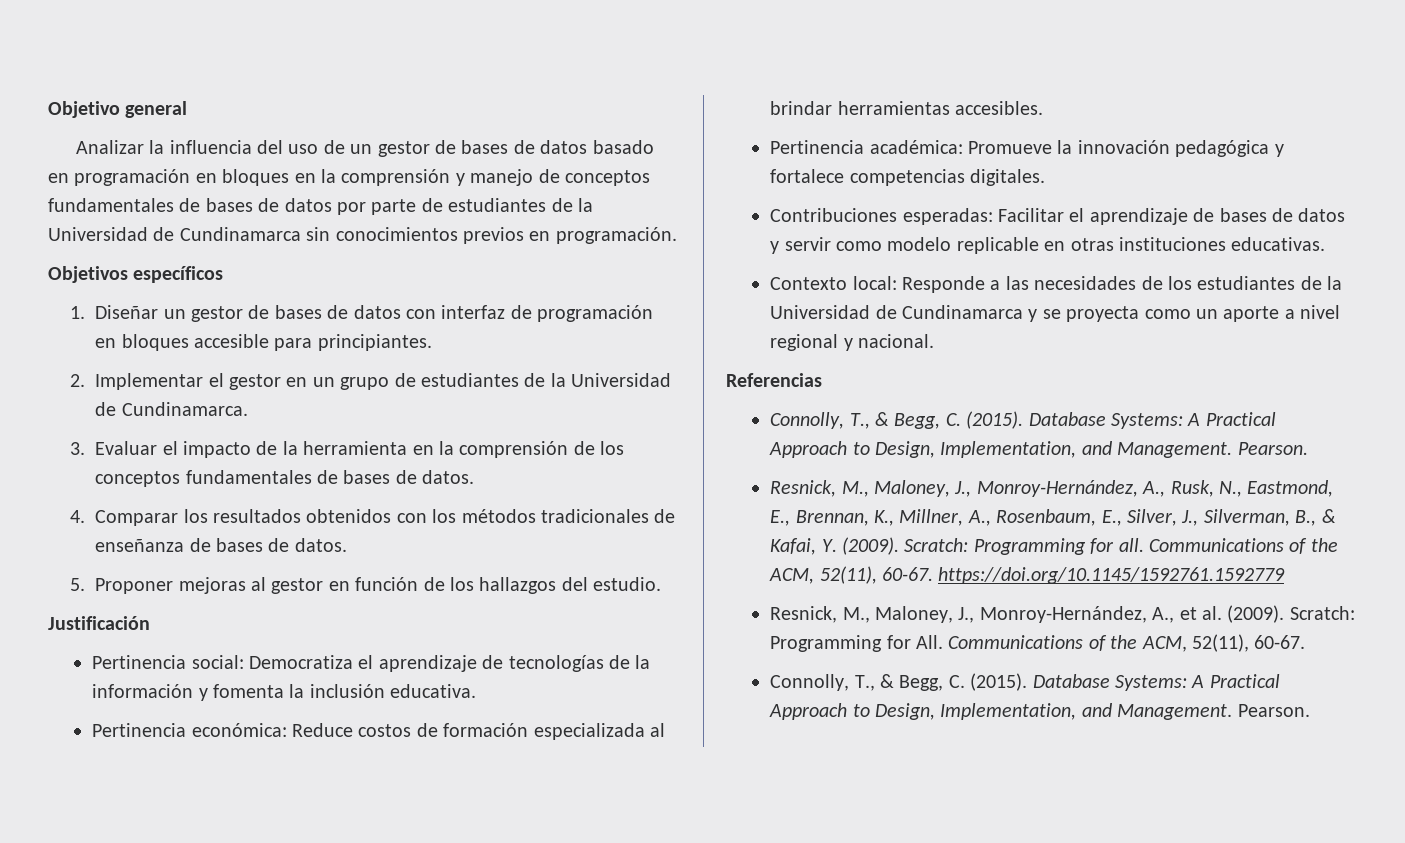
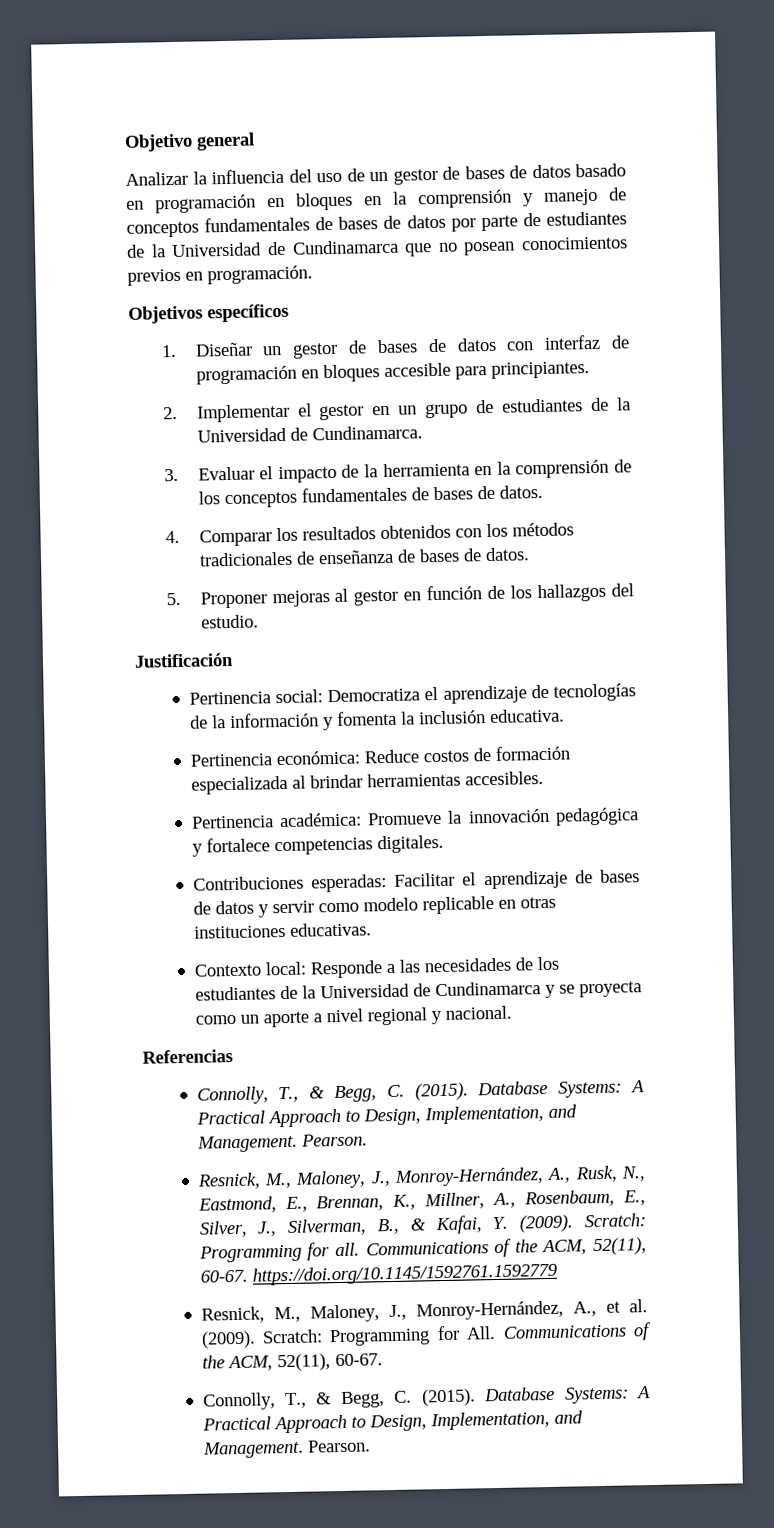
- Analizar la influencia del uso de un gestor de bases de datos basado en programación en bloques en la comprensión y manejo de conceptos fundamentales de bases de datos por parte de estudiantes de la Universidad de Cundinamarca sin conocimientos previos en programación.
+ Analizar la influencia del uso de un gestor de bases de datos basado en programación en bloques en la comprensión y manejo de conceptos fundamentales de bases de datos por parte de estudiantes de la Universidad de Cundinamarca que no posean conocimientos previos en programación.

